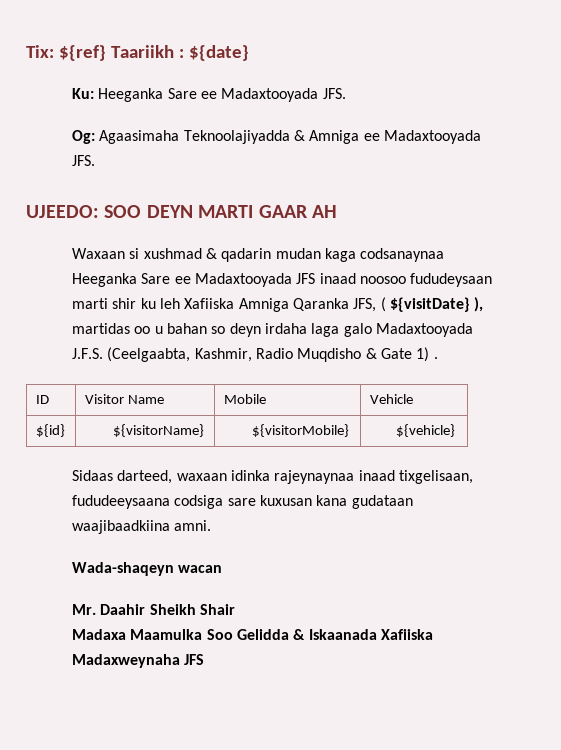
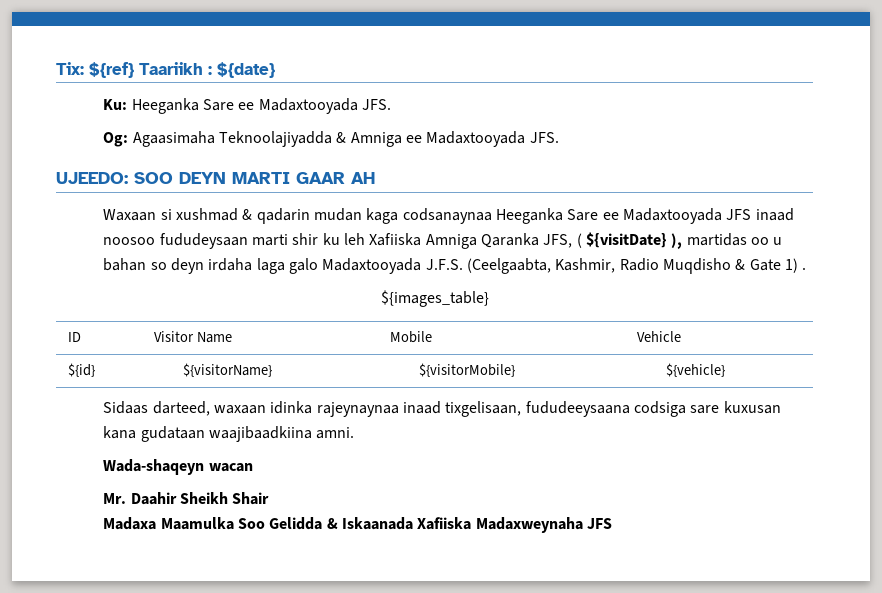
+ ${images_table}

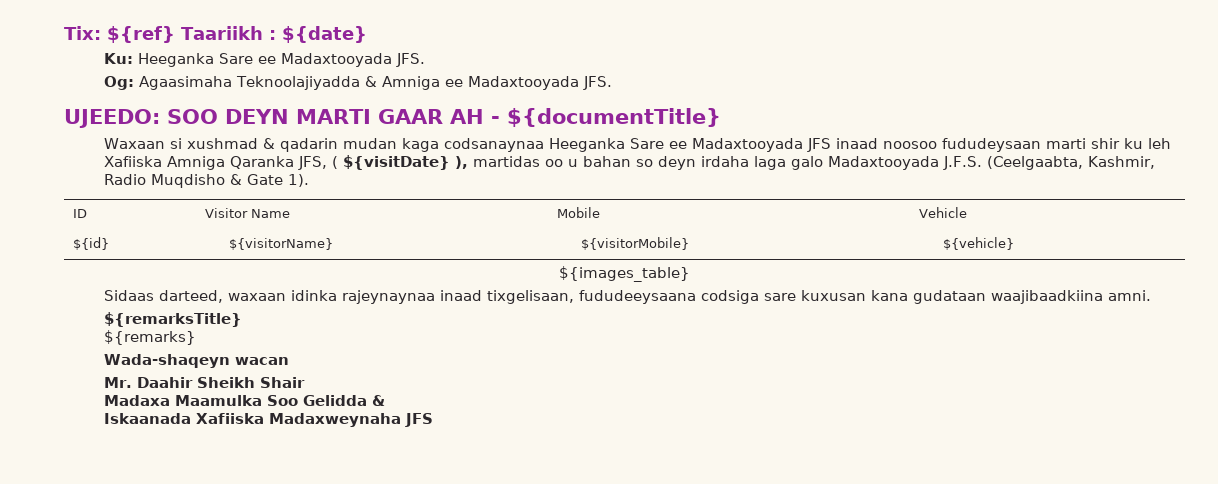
- UJEEDO: SOO DEYN MARTI GAAR AH
+ UJEEDO: SOO DEYN MARTI GAAR AH - ${documentTitle}
- Waxaan si xushmad & qadarin mudan kaga codsanaynaa Heeganka Sare ee Madaxtooyada JFS inaad noosoo fududeysaan marti shir ku leh Xafiiska Amniga Qaranka JFS, ( ${visitDate} ), martidas oo u bahan so deyn irdaha laga galo Madaxtooyada J.F.S. (Ceelgaabta, Kashmir, Radio Muqdisho & Gate 1) .
- ${images_table}
+ Waxaan si xushmad & qadarin mudan kaga codsanaynaa Heeganka Sare ee Madaxtooyada JFS inaad noosoo fududeysaan marti shir ku leh Xafiiska Amniga Qaranka JFS, ( ${visitDate} ), martidas oo u bahan so deyn irdaha laga galo Madaxtooyada J.F.S. (Ceelgaabta, Kashmir, Radio Muqdisho & Gate 1).
+ ${images_table}
+ ${remarksTitle}
+ ${remarks}
- Madaxa Maamulka Soo Gelidda & Iskaanada Xafiiska Madaxweynaha JFS
+ Madaxa Maamulka Soo Gelidda &
+ Iskaanada Xafiiska Madaxweynaha JFS

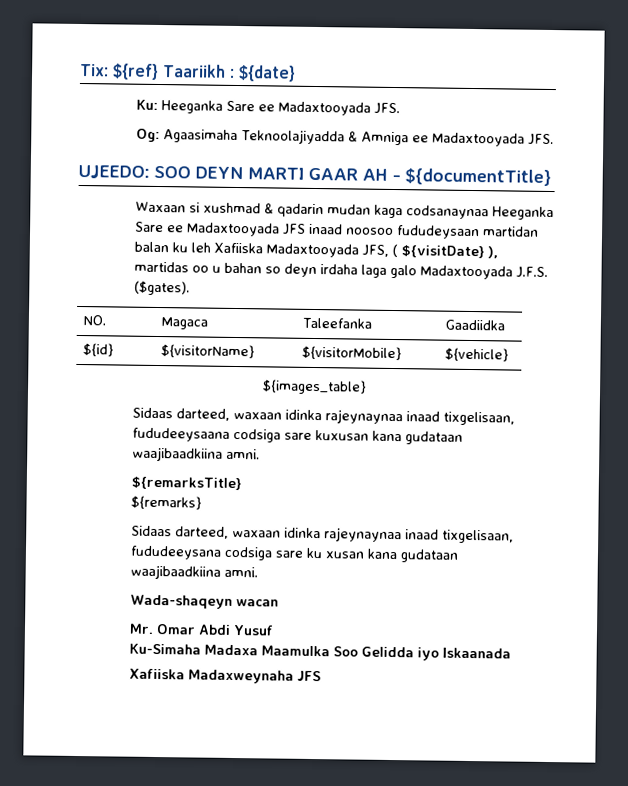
- Waxaan si xushmad & qadarin mudan kaga codsanaynaa Heeganka Sare ee Madaxtooyada JFS inaad noosoo fududeysaan marti shir ku leh Xafiiska Amniga Qaranka JFS, ( ${visitDate} ), martidas oo u bahan so deyn irdaha laga galo Madaxtooyada J.F.S. (Ceelgaabta, Kashmir, Radio Muqdisho & Gate 1).
- ID | Visitor Name | Mobile | Vehicle
+ Waxaan si xushmad & qadarin mudan kaga codsanaynaa Heeganka Sare ee Madaxtooyada JFS inaad noosoo fududeysaan martidan balan ku leh Xafiiska Madaxtooyada JFS, ( ${visitDate} ), martidas oo u bahan so deyn irdaha laga galo Madaxtooyada J.F.S. ($gates).
+ NO. | Magaca | Taleefanka | Gaadiidka
+ Sidaas darteed, waxaan idinka rajeynaynaa inaad tixgelisaan, fududeeysana codsiga sare ku xusan kana gudataan waajibaadkiina amni.
- Mr. Daahir Sheikh Shair
- Madaxa Maamulka Soo Gelidda &
- Iskaanada Xafiiska Madaxweynaha JFS
+ Mr. Omar Abdi Yusuf
+ Ku-Simaha Madaxa Maamulka Soo Gelidda iyo Iskaanada
+ Xafiiska Madaxweynaha JFS

